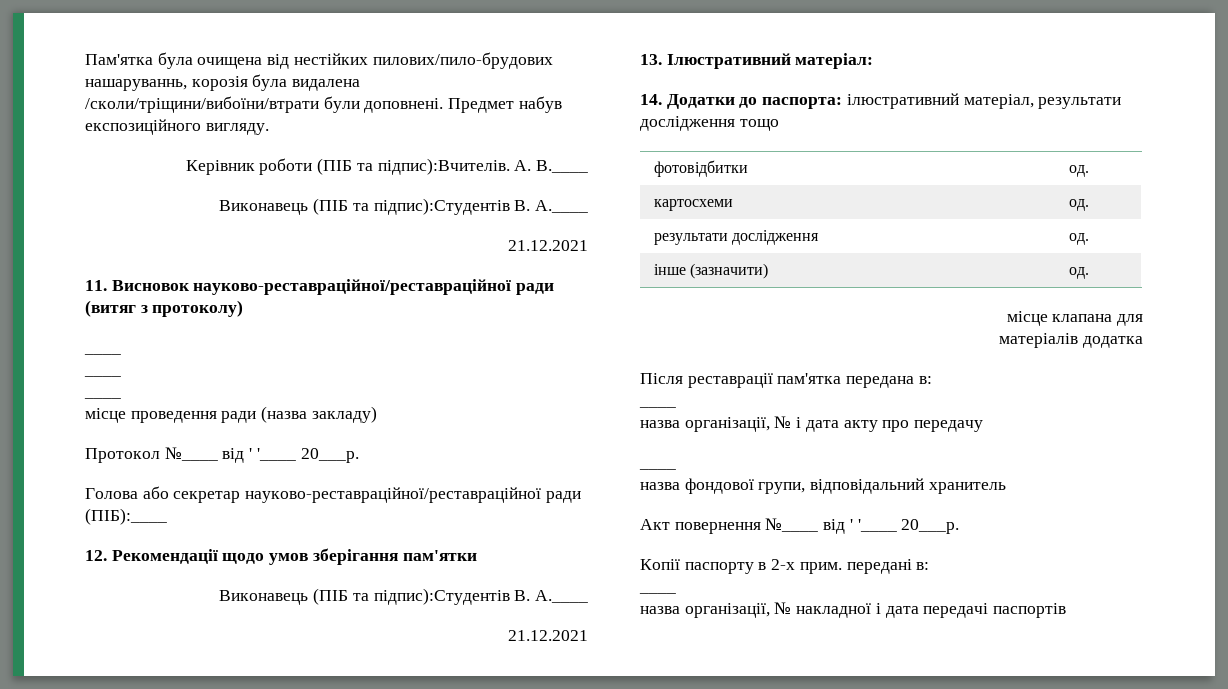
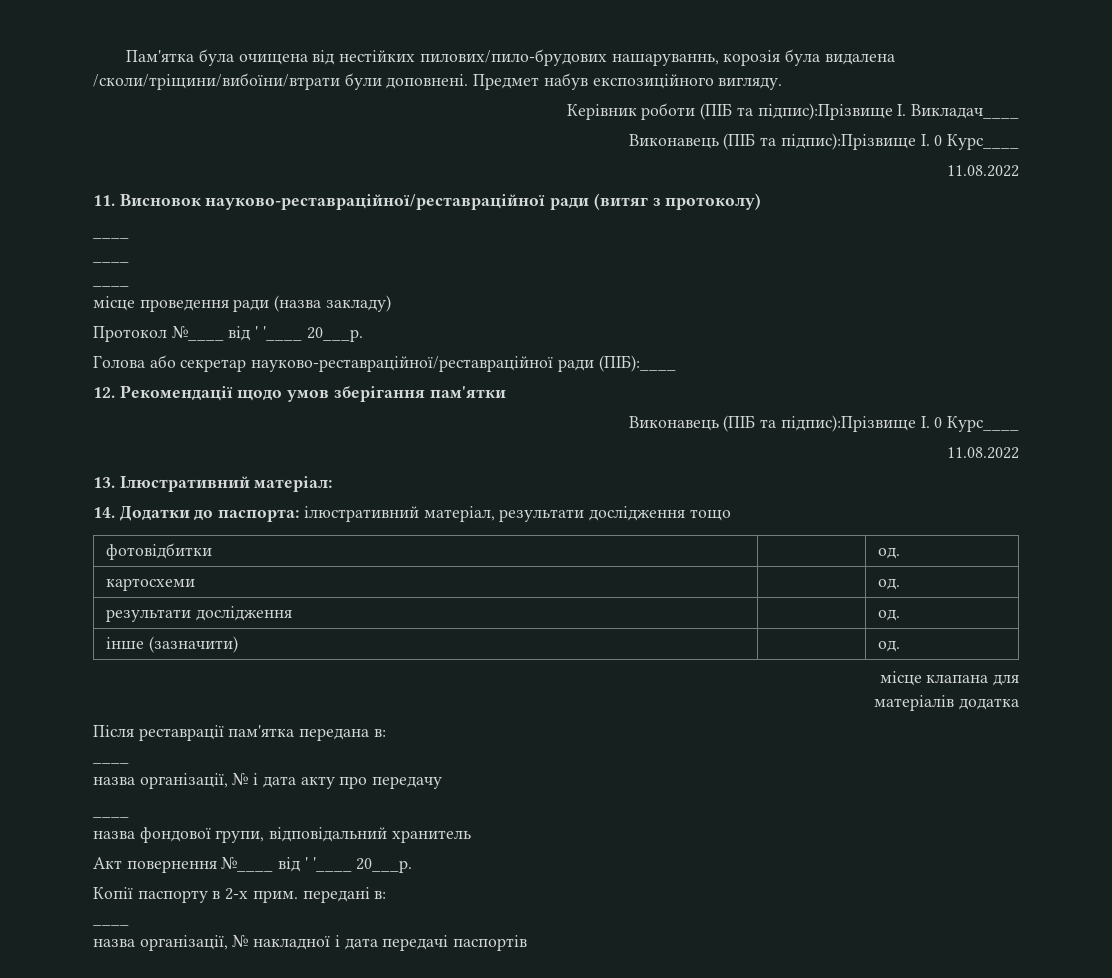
- Керівник роботи (ПІБ та підпис):Вчителів. А. В.____
- Виконавець (ПІБ та підпис):Студентів В. А.____
- 21.12.2021
+ Керівник роботи (ПІБ та підпис):Прізвище І. Викладач____
+ Виконавець (ПІБ та підпис):Прізвище І. 0 Курс____
+ 11.08.2022
  12. Рекомендації щодо умов зберігання пам'ятки
- Виконавець (ПІБ та підпис):Студентів В. А.____
- 21.12.2021
+ Виконавець (ПІБ та підпис):Прізвище І. 0 Курс____
+ 11.08.2022

